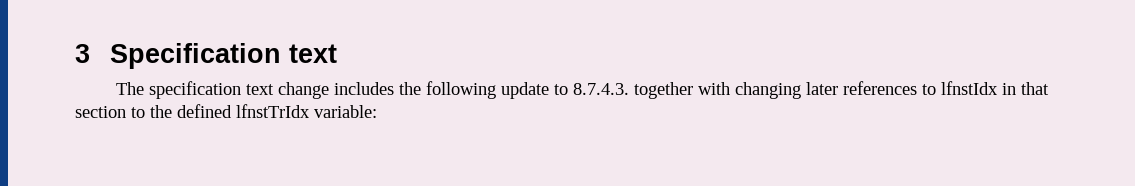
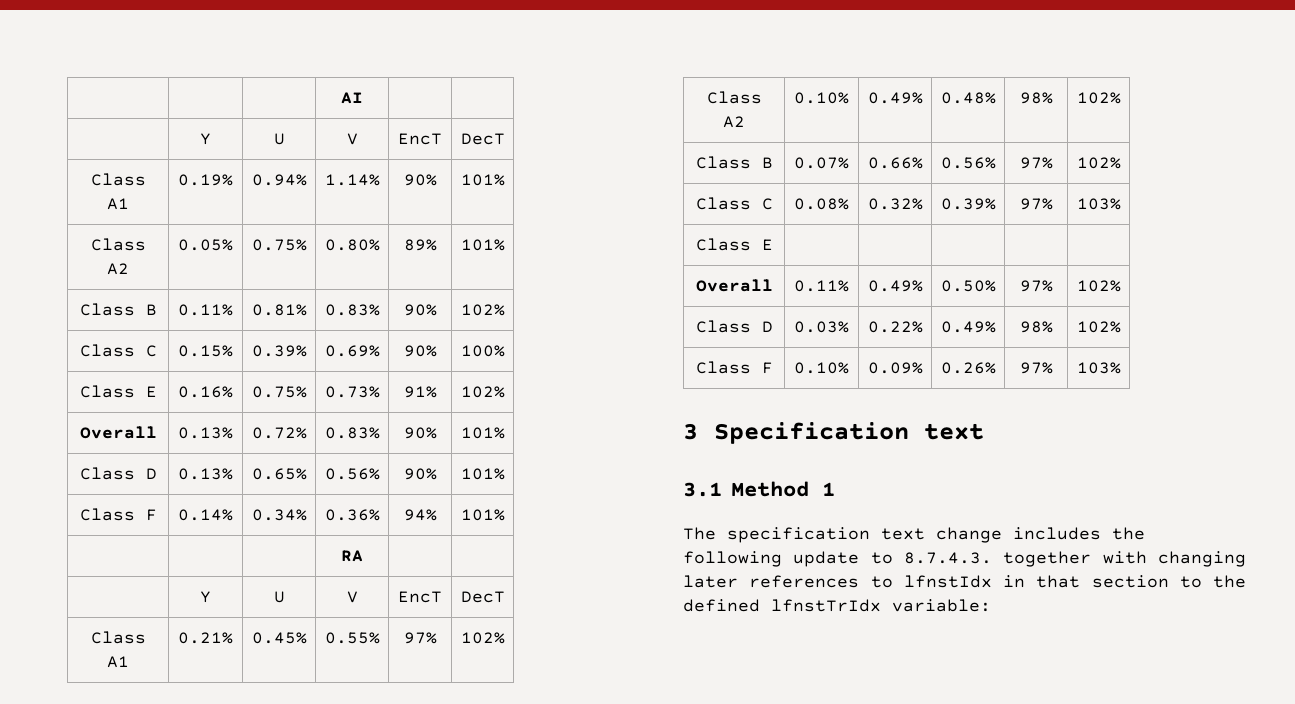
+ | | | AI | |
+ | Y | U | V | EncT | DecT
+ Class A1 | 0.19% | 0.94% | 1.14% | 90% | 101%
+ Class A2 | 0.05% | 0.75% | 0.80% | 89% | 101%
+ Class B | 0.11% | 0.81% | 0.83% | 90% | 102%
+ Class C | 0.15% | 0.39% | 0.69% | 90% | 100%
+ Class E | 0.16% | 0.75% | 0.73% | 91% | 102%
+ Overall | 0.13% | 0.72% | 0.83% | 90% | 101%
+ Class D | 0.13% | 0.65% | 0.56% | 90% | 101%
+ Class F | 0.14% | 0.34% | 0.36% | 94% | 101%
+ | | | RA | |
+ | Y | U | V | EncT | DecT
+ Class A1 | 0.21% | 0.45% | 0.55% | 97% | 102%
+ Class A2 | 0.10% | 0.49% | 0.48% | 98% | 102%
+ Class B | 0.07% | 0.66% | 0.56% | 97% | 102%
+ Class C | 0.08% | 0.32% | 0.39% | 97% | 103%
+ Class E | | | | |
+ Overall | 0.11% | 0.49% | 0.50% | 97% | 102%
+ Class D | 0.03% | 0.22% | 0.49% | 98% | 102%
+ Class F | 0.10% | 0.09% | 0.26% | 97% | 103%
+ 3.1 Method 1

